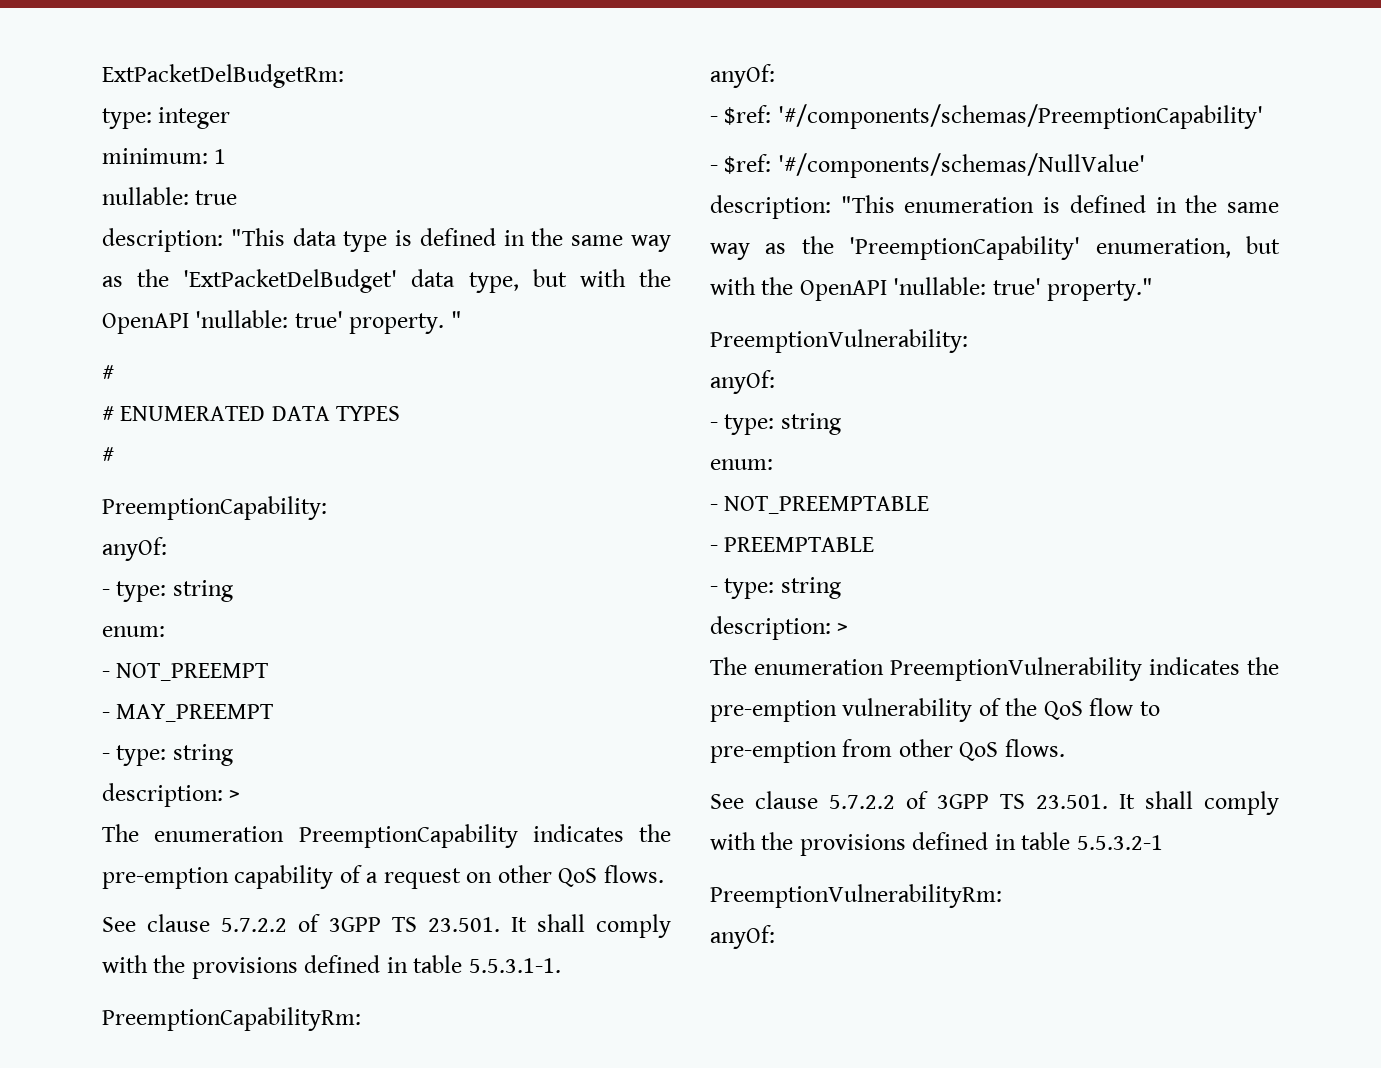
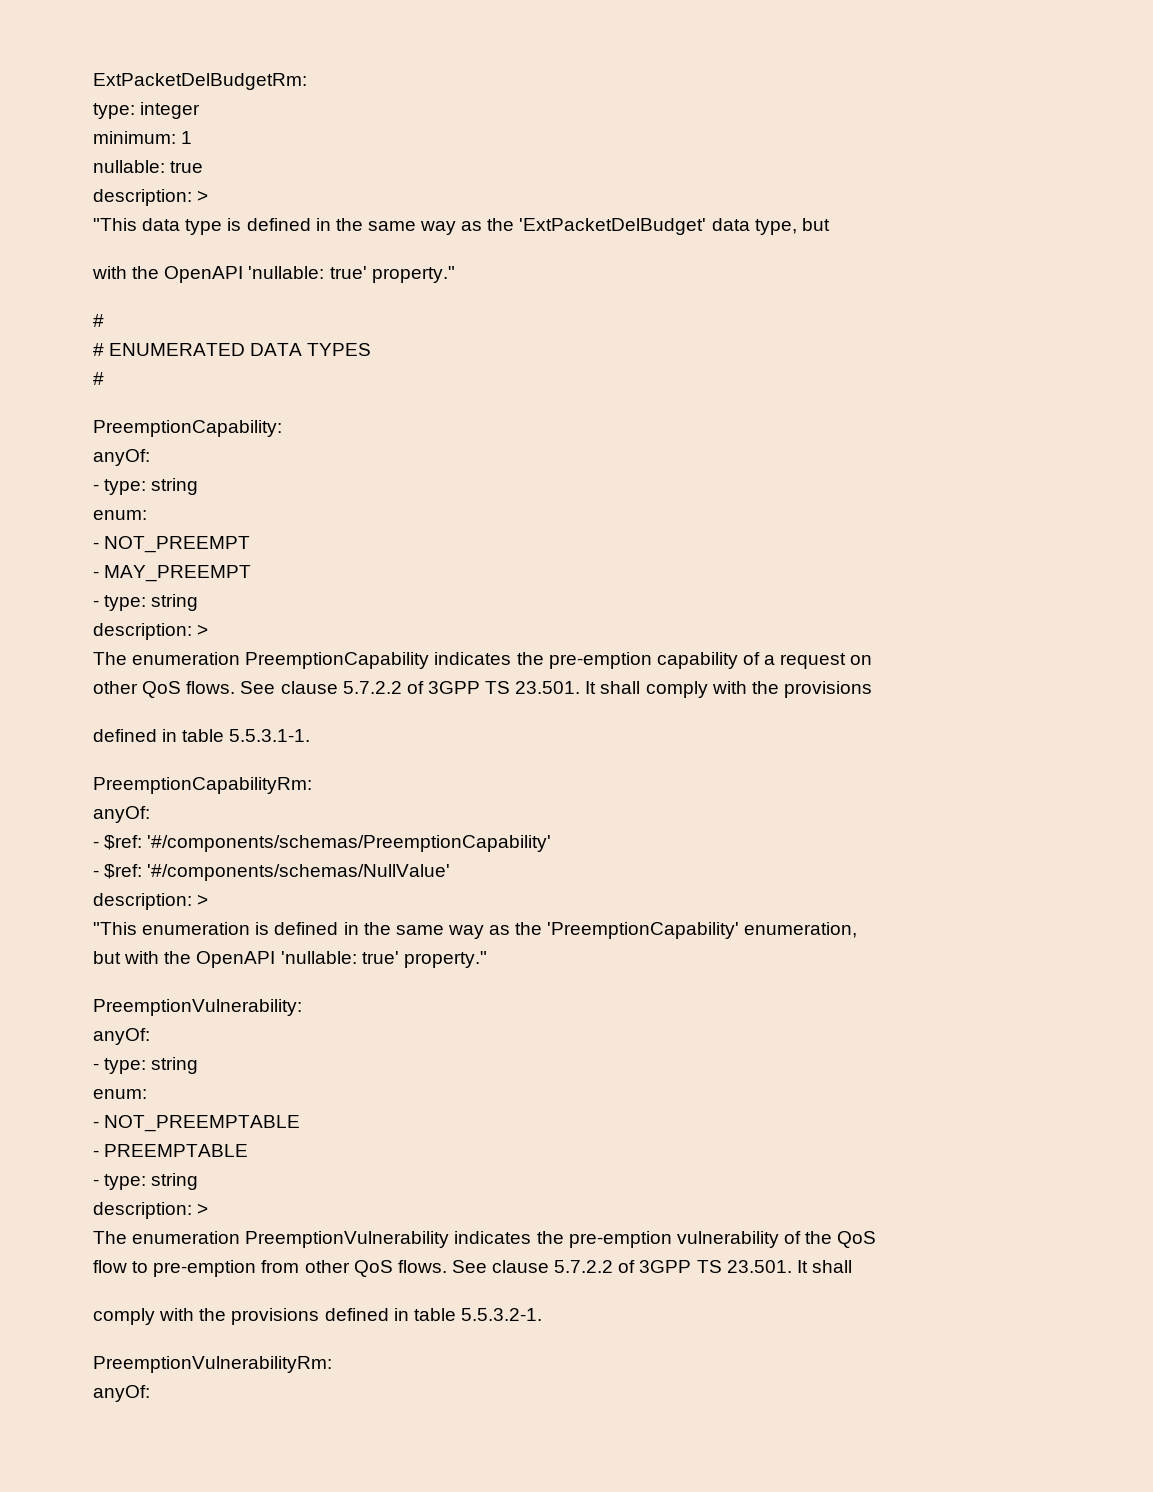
  nullable: true
- description: "This data type is defined in the same way as the 'ExtPacketDelBudget' data type, but with the OpenAPI 'nullable: true' property. "
+ description: >
+ "This data type is defined in the same way as the 'ExtPacketDelBudget' data type, but
+ with the OpenAPI 'nullable: true' property."
- The enumeration PreemptionCapability indicates the pre-emption capability of a request on other QoS flows.
- See clause 5.7.2.2 of 3GPP TS 23.501. It shall comply with the provisions defined in table 5.5.3.1-1.
+ The enumeration PreemptionCapability indicates the pre-emption capability of a request on
+ other QoS flows. See clause 5.7.2.2 of 3GPP TS 23.501. It shall comply with the provisions
+ defined in table 5.5.3.1-1.
  - $ref: '#/components/schemas/NullValue'
- description: "This enumeration is defined in the same way as the 'PreemptionCapability' enumeration, but with the OpenAPI 'nullable: true' property."
+ description: >
+ "This enumeration is defined in the same way as the 'PreemptionCapability' enumeration,
+ but with the OpenAPI 'nullable: true' property."
- The enumeration PreemptionVulnerability indicates the pre-emption vulnerability of the QoS flow to pre-emption from other QoS flows.
- See clause 5.7.2.2 of 3GPP TS 23.501. It shall comply with the provisions defined in table 5.5.3.2-1
+ The enumeration PreemptionVulnerability indicates the pre-emption vulnerability of the QoS
+ flow to pre-emption from other QoS flows. See clause 5.7.2.2 of 3GPP TS 23.501. It shall
+ comply with the provisions defined in table 5.5.3.2-1.

